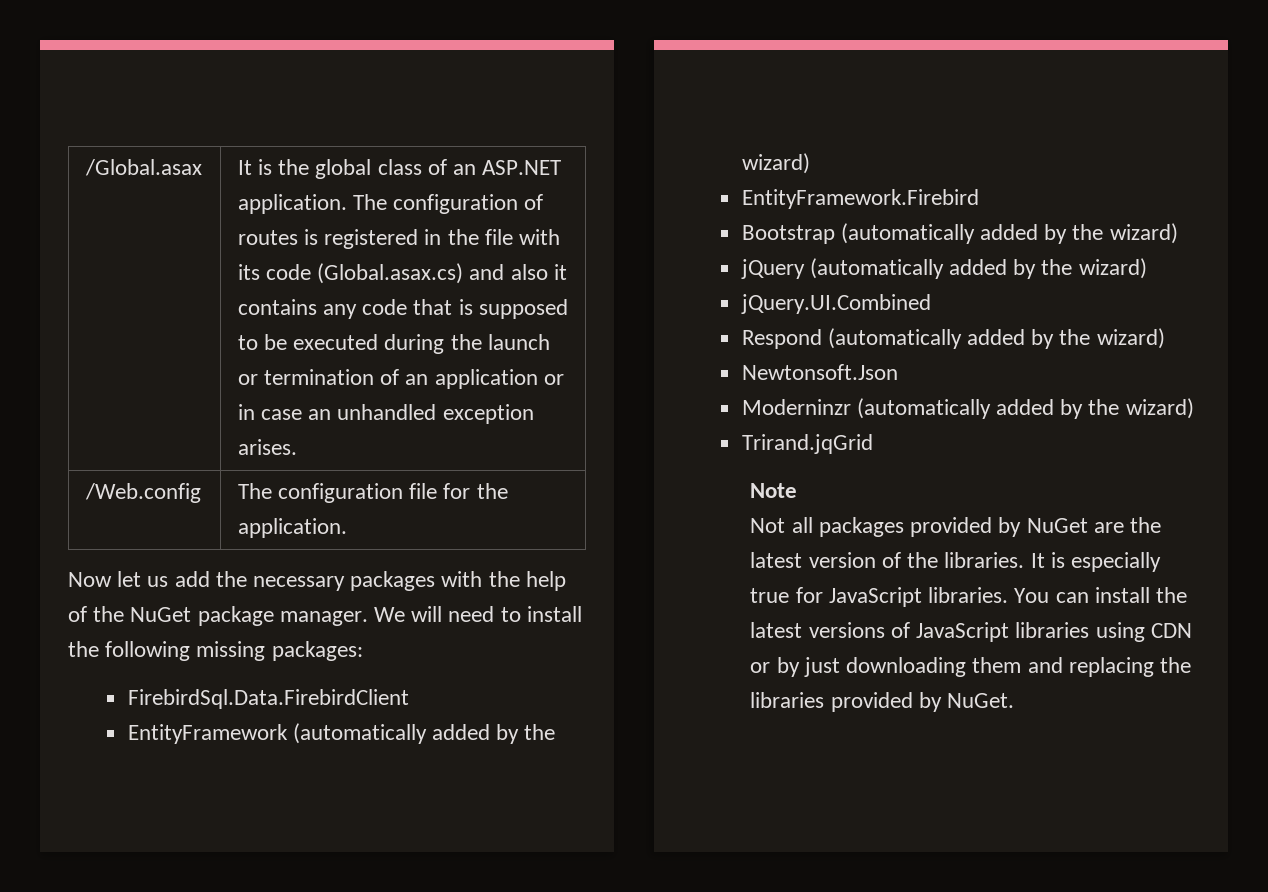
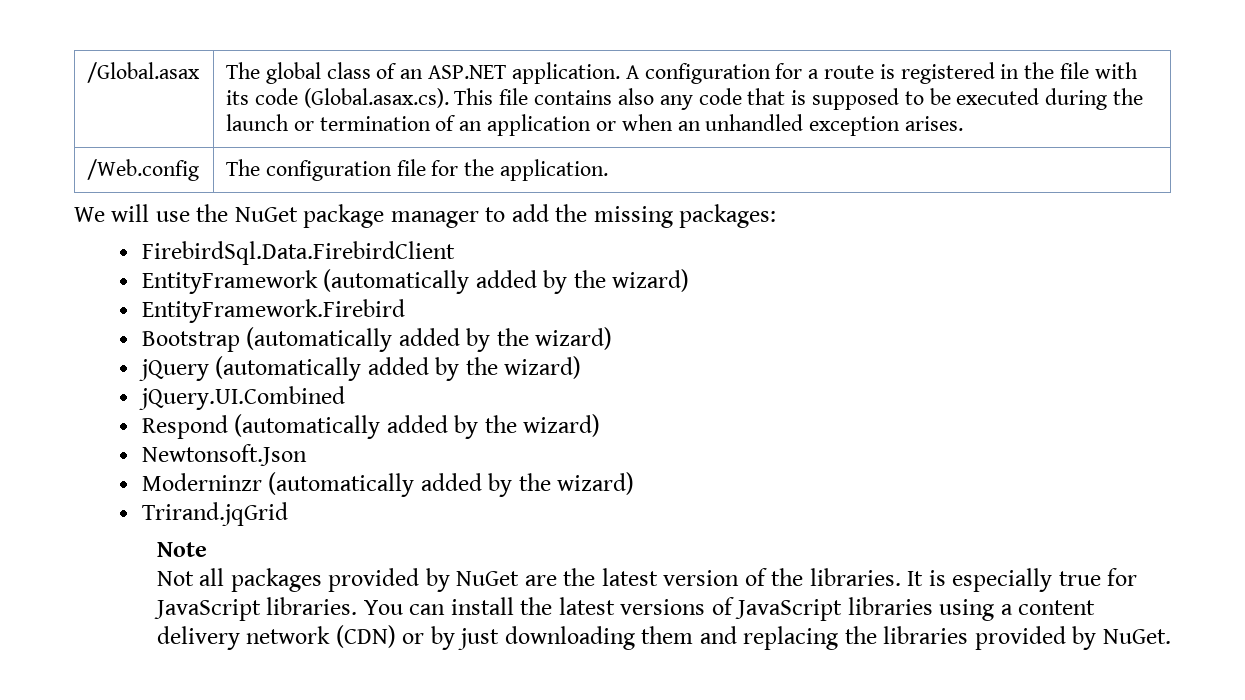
- It is the global class of an ASP.NET application.
+ The global class of an ASP.NET application.
- The configuration of routes is registered in the file with its code (Global.asax.cs) and also it contains any code that is supposed to be executed during the launch or termination of an application or in case an unhandled exception arises.
+ A configuration for a route is registered in the file with its code (Global.asax.cs). This file contains also any code that is supposed to be executed during the launch or termination of an application or when an unhandled exception arises.
- Now let us add the necessary packages with the help of the NuGet package manager. We will need to install the following missing packages:
+ We will use the NuGet package manager to add the missing packages:
- You can install the latest versions of JavaScript libraries using CDN or by just downloading them and replacing the libraries provided by NuGet.
+ You can install the latest versions of JavaScript libraries using a content delivery network (CDN) or by just downloading them and replacing the libraries provided by NuGet.

